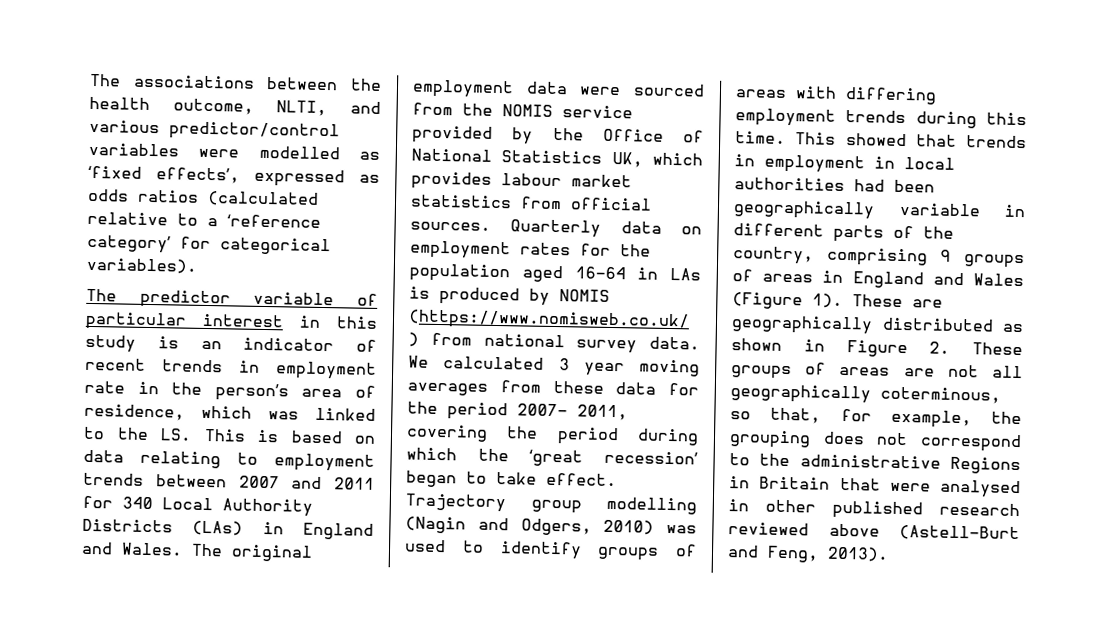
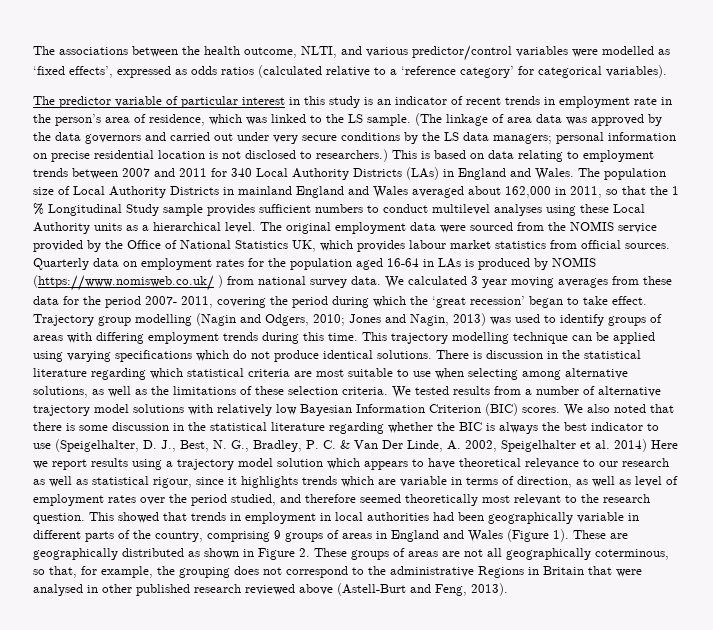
- The predictor variable of particular interest in this study is an indicator of recent trends in employment rate in the person’s area of residence, which was linked to the LS. This is based on data relating to employment trends between 2007 and 2011 for 340 Local Authority Districts (LAs) in England and Wales.
+ The predictor variable of particular interest in this study is an indicator of recent trends in employment rate in the person’s area of residence, which was linked to the LS sample. (The linkage of area data was approved by the data governors and carried out under very secure conditions by the LS data managers; personal information on precise residential location is not disclosed to researchers.) This is based on data relating to employment trends between 2007 and 2011 for 340 Local Authority Districts (LAs) in England and Wales.
- The original employment data were sourced from the NOMIS service provided by the Office of National Statistics UK, which provides labour market statistics from official sources.
+ The population size of Local Authority Districts in mainland England and Wales averaged about 162,000 in 2011, so that the 1 % Longitudinal Study sample provides sufficient numbers to conduct multilevel analyses using these Local Authority units as a hierarchical level. The original employment data were sourced from the NOMIS service provided by the Office of National Statistics UK, which provides labour market statistics from official sources.
- Trajectory group modelling (Nagin and Odgers, 2010) was used to identify groups of areas with differing employment trends during this time.
+ Trajectory group modelling (Nagin and Odgers, 2010; Jones and Nagin, 2013) was used to identify groups of areas with differing employment trends during this time.
- This showed that trends in employment in local authorities had been geographically variable in different parts of the country, comprising 9 groups of areas in England and Wales (Figure 1).
+ This trajectory modelling technique can be applied using varying specifications which do not produce identical solutions. There is discussion in the statistical literature regarding which statistical criteria are most suitable to use when selecting among alternative solutions, as well as the limitations of these selection criteria. We tested results from a number of alternative trajectory model solutions with relatively low Bayesian Information Criterion (BIC) scores. We also noted that there is some discussion in the statistical literature regarding whether the BIC is always the best indicator to use (Speigelhalter, D. J., Best, N. G., Bradley, P. C. & Van Der Linde, A. 2002, Speigelhalter et al. 2014) Here we report results using a trajectory model solution which appears to have theoretical relevance to our research as well as statistical rigour, since it highlights trends which are variable in terms of direction, as well as level of employment rates over the period studied, and therefore seemed theoretically most relevant to the research question. This showed that trends in employment in local authorities had been geographically variable in different parts of the country, comprising 9 groups of areas in England and Wales (Figure 1).

